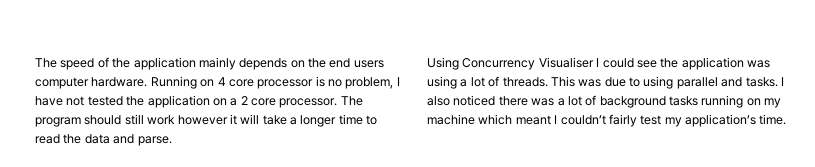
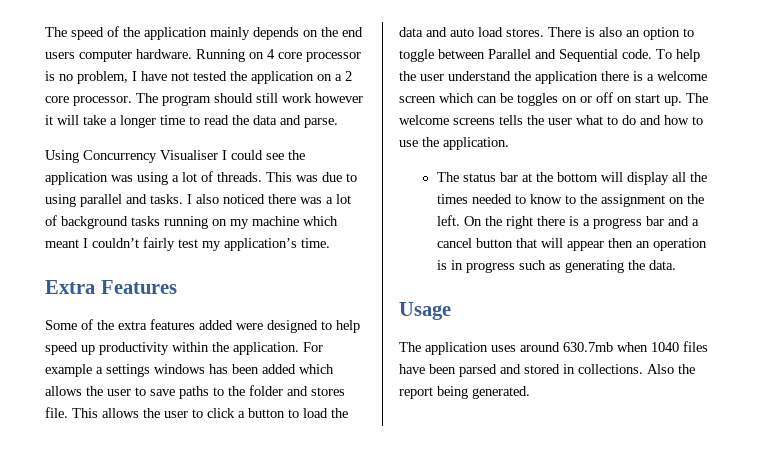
+ Extra Features
+ Some of the extra features added were designed to help speed up productivity within the application. For example a settings windows has been added which allows the user to save paths to the folder and stores file. This allows the user to click a button to load the data and auto load stores. There is also an option to toggle between Parallel and Sequential code. To help the user understand the application there is a welcome screen which can be toggles on or off on start up. The welcome screens tells the user what to do and how to use the application.
+ The status bar at the bottom will display all the times needed to know to the assignment on the left. On the right there is a progress bar and a cancel button that will appear then an operation is in progress such as generating the data.
+ Usage
+ The application uses around 630.7mb when 1040 files have been parsed and stored in collections. Also the report being generated.

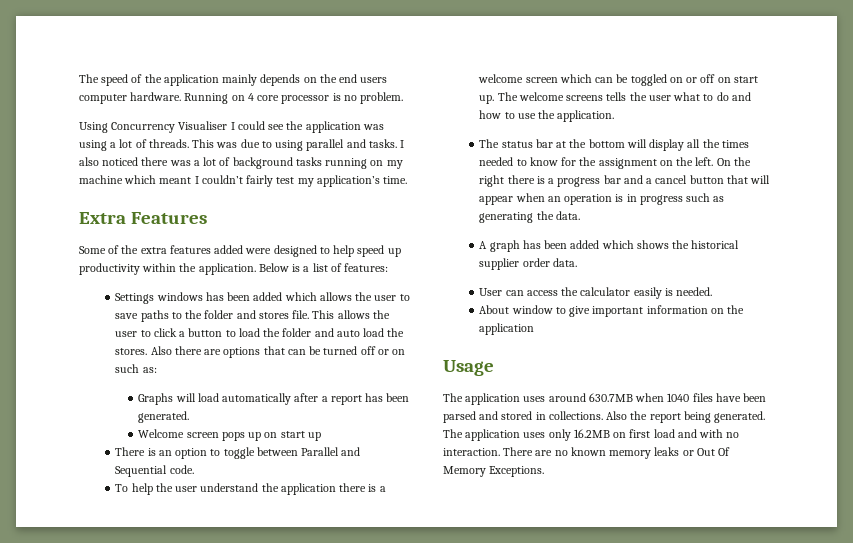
- Running on 4 core processor is no problem, I have not tested the application on a 2 core processor. The program should still work however it will take a longer time to read the data and parse.
+ Running on 4 core processor is no problem.
- For example a settings windows has been added which allows the user to save paths to the folder and stores file.
+ Below is a list of features:
+ Settings windows has been added which allows the user to save paths to the folder and stores file.
- This allows the user to click a button to load the data and auto load stores. There is also an option to toggle between Parallel and Sequential code. To help the user understand the application there is a welcome screen which can be toggles on or off on start up.
+ This allows the user to click a button to load the folder and auto load the stores. Also there are options that can be turned off or on such as:
+ Graphs will load automatically after a report has been generated.
+ Welcome screen pops up on start up
+ There is an option to toggle between Parallel and Sequential code.
+ To help the user understand the application there is a welcome screen which can be toggled on or off on start up.
- The status bar at the bottom will display all the times needed to know to the assignment on the left.
+ The status bar at the bottom will display all the times needed to know for the assignment on the left.
- On the right there is a progress bar and a cancel button that will appear then an operation is in progress such as generating the data.
+ On the right there is a progress bar and a cancel button that will appear when an operation is in progress such as generating the data.
+ A graph has been added which shows the historical supplier order data.
+ User can access the calculator easily is needed.
+ About window to give important information on the application
- The application uses around 630.7mb when 1040 files have been parsed and stored in collections.
+ The application uses around 630.7MB when 1040 files have been parsed and stored in collections.
+ The application uses only 16.2MB on first load and with no interaction. There are no known memory leaks or Out Of Memory Exceptions.

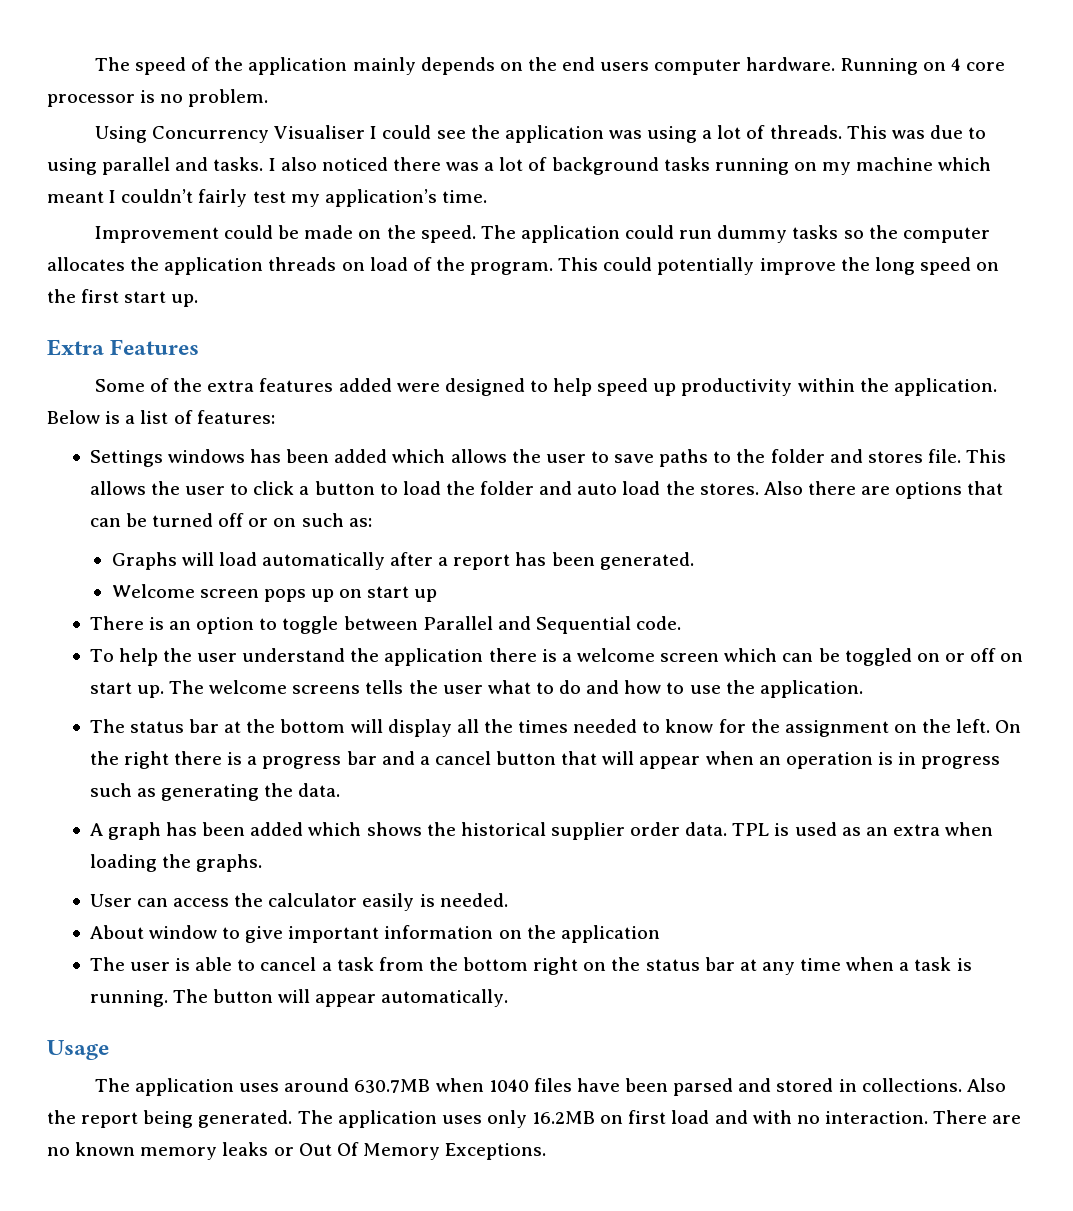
+ Improvement could be made on the speed. The application could run dummy tasks so the computer allocates the application threads on load of the program. This could potentially improve the long speed on the first start up.
+ TPL is used as an extra when loading the graphs.
+ The user is able to cancel a task from the bottom right on the status bar at any time when a task is running. The button will appear automatically.

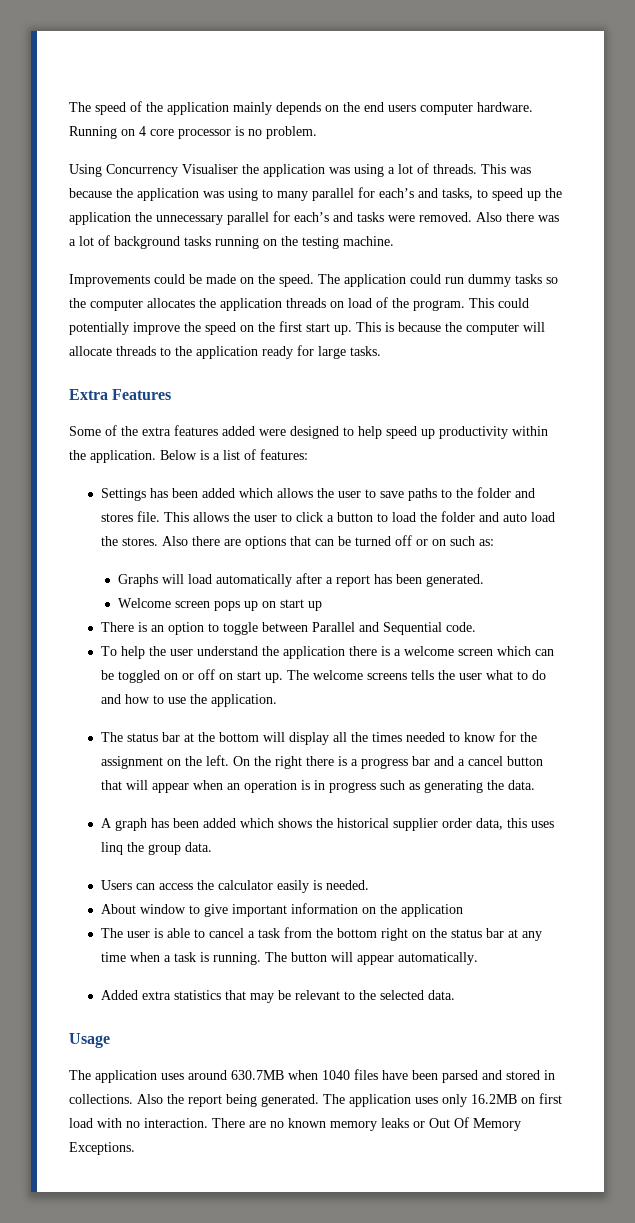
- Using Concurrency Visualiser I could see the application was using a lot of threads.
+ Using Concurrency Visualiser the application was using a lot of threads.
- This was due to using parallel and tasks. I also noticed there was a lot of background tasks running on my machine which meant I couldn’t fairly test my application’s time.
- Improvement could be made on the speed.
+ This was because the application was using to many parallel for each’s and tasks, to speed up the application the unnecessary parallel for each’s and tasks were removed. Also there was a lot of background tasks running on the testing machine.
+ Improvements could be made on the speed.
- This could potentially improve the long speed on the first start up.
+ This could potentially improve the speed on the first start up. This is because the computer will allocate threads to the application ready for large tasks.
- Settings windows has been added which allows the user to save paths to the folder and stores file.
+ Settings has been added which allows the user to save paths to the folder and stores file.
- A graph has been added which shows the historical supplier order data. TPL is used as an extra when loading the graphs.
- User can access the calculator easily is needed.
+ A graph has been added which shows the historical supplier order data, this uses linq the group data.
+ Users can access the calculator easily is needed.
+ Added extra statistics that may be relevant to the selected data.
- The application uses only 16.2MB on first load and with no interaction.
+ The application uses only 16.2MB on first load with no interaction.

